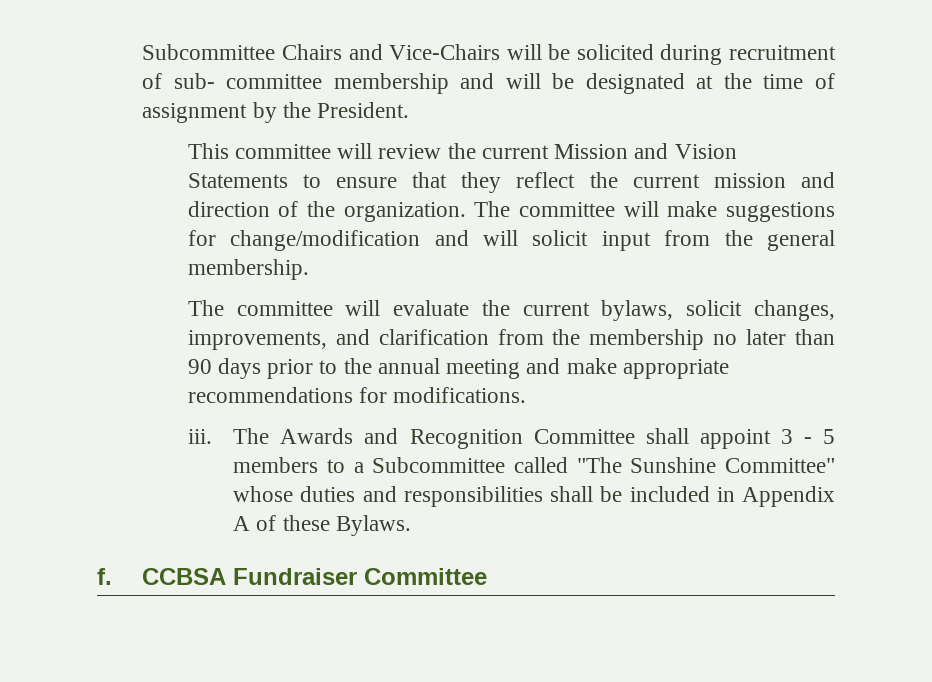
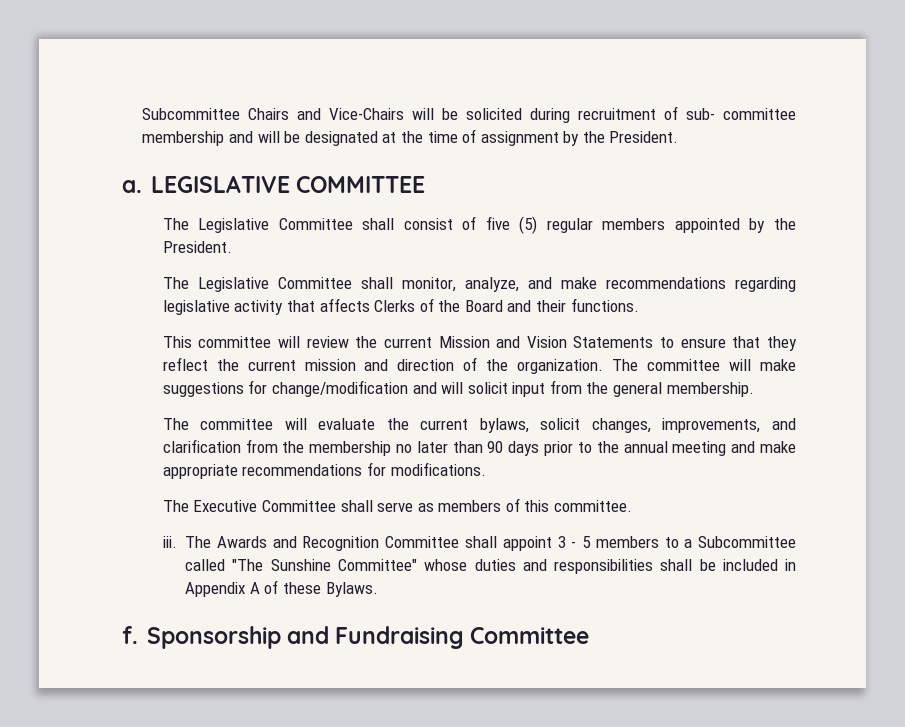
+ a. LEGISLATIVE COMMITTEE
+ The Legislative Committee shall consist of five (5) regular members appointed by the President.
+ The Legislative Committee shall monitor, analyze, and make recommendations regarding legislative activity that affects Clerks of the Board and their functions.
+ The Executive Committee shall serve as members of this committee.
- CCBSA Fundraiser Committee
+ Sponsorship and Fundraising Committee

